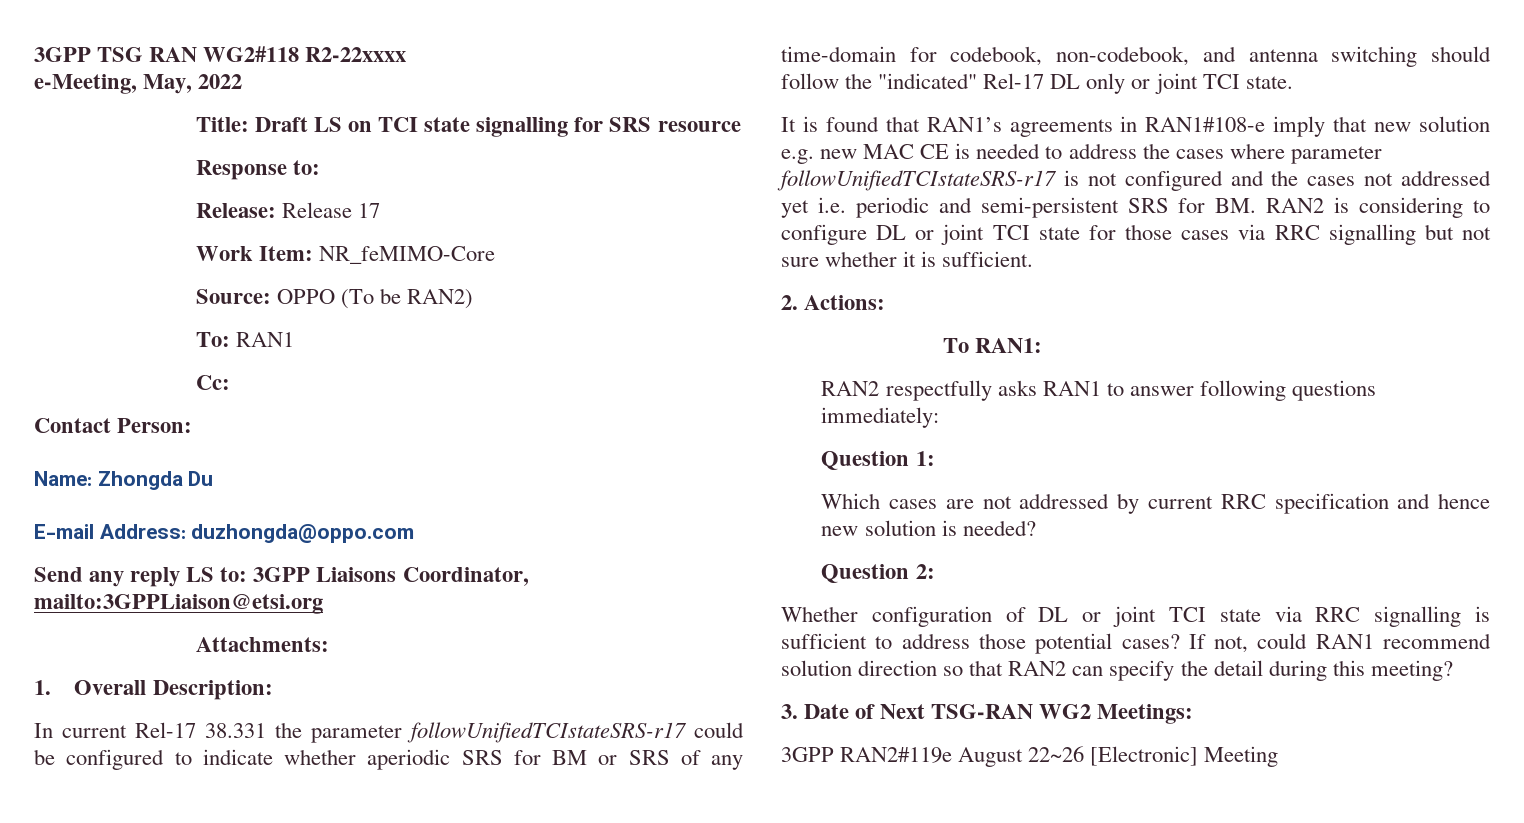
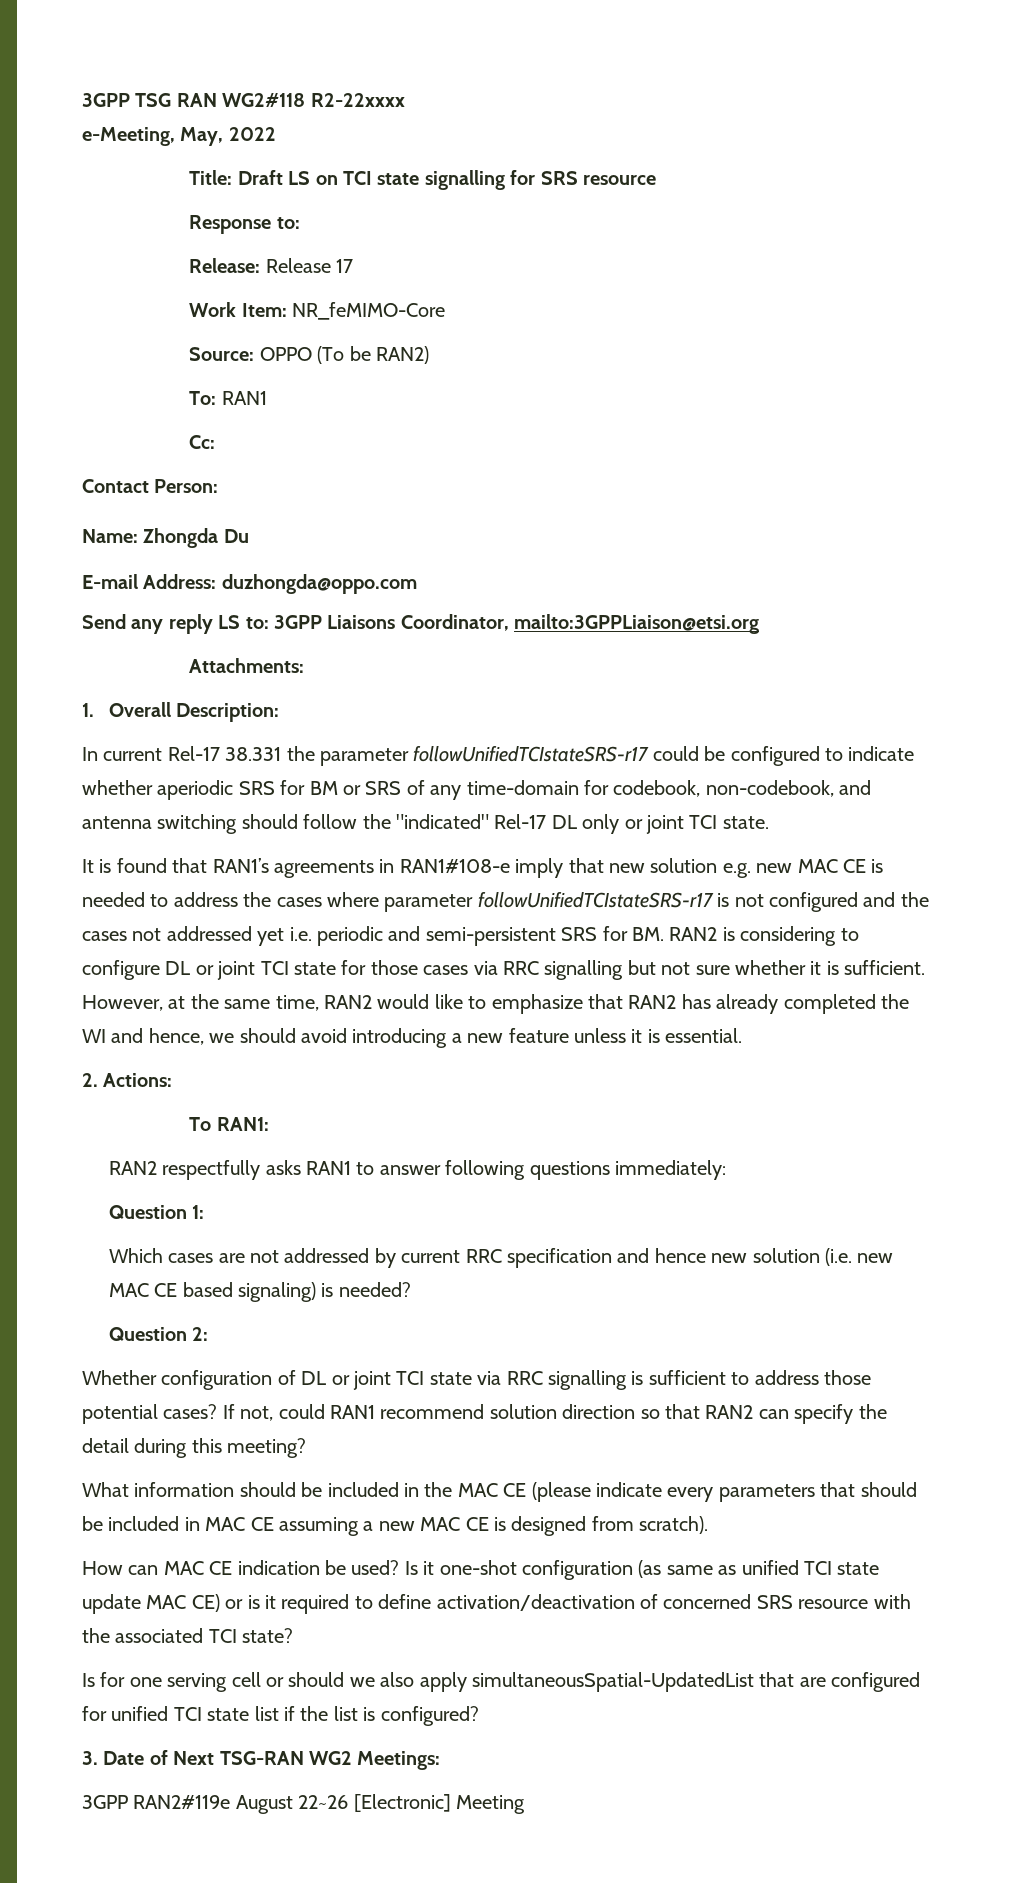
+ However, at the same time, RAN2 would like to emphasize that RAN2 has already completed the WI and hence, we should avoid introducing a new feature unless it is essential.
- Which cases are not addressed by current RRC specification and hence new solution is needed?
+ Which cases are not addressed by current RRC specification and hence new solution (i.e. new MAC CE based signaling) is needed?
+ What information should be included in the MAC CE (please indicate every parameters that should be included in MAC CE assuming a new MAC CE is designed from scratch).
+ How can MAC CE indication be used? Is it one-shot configuration (as same as unified TCI state update MAC CE) or is it required to define activation/deactivation of concerned SRS resource with the associated TCI state?
+ Is for one serving cell or should we also apply simultaneousSpatial-UpdatedList that are configured for unified TCI state list if the list is configured?

